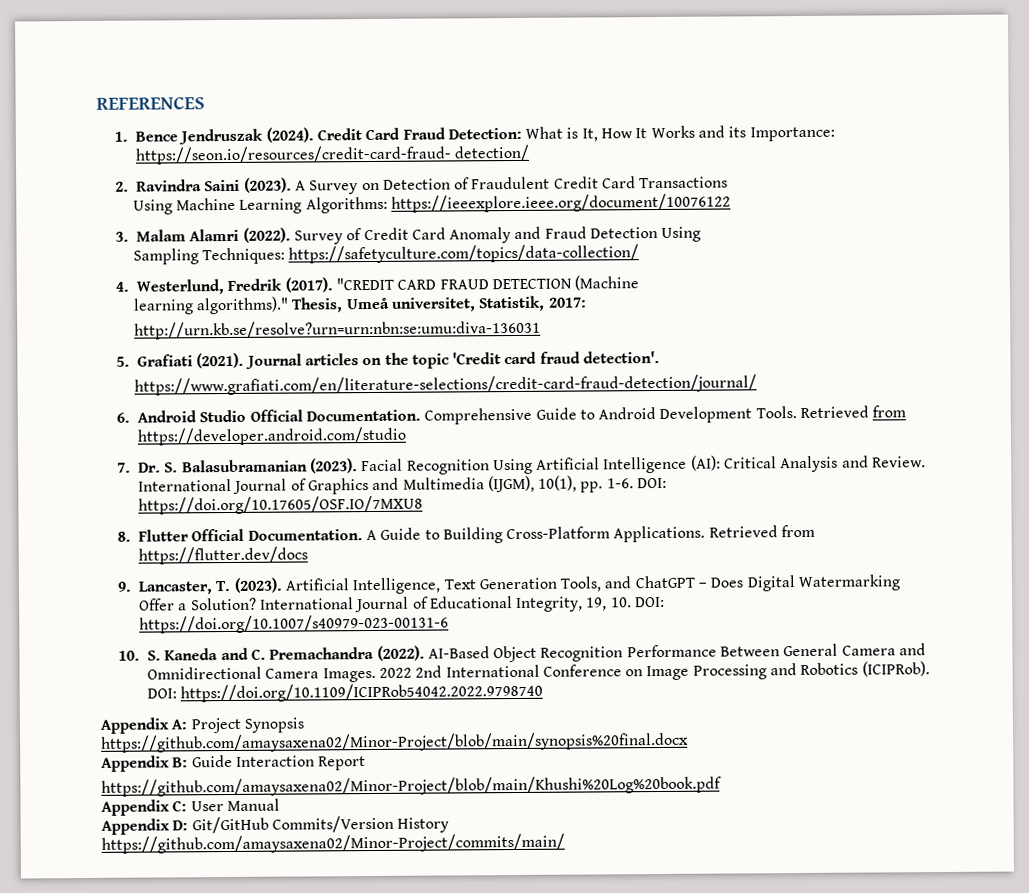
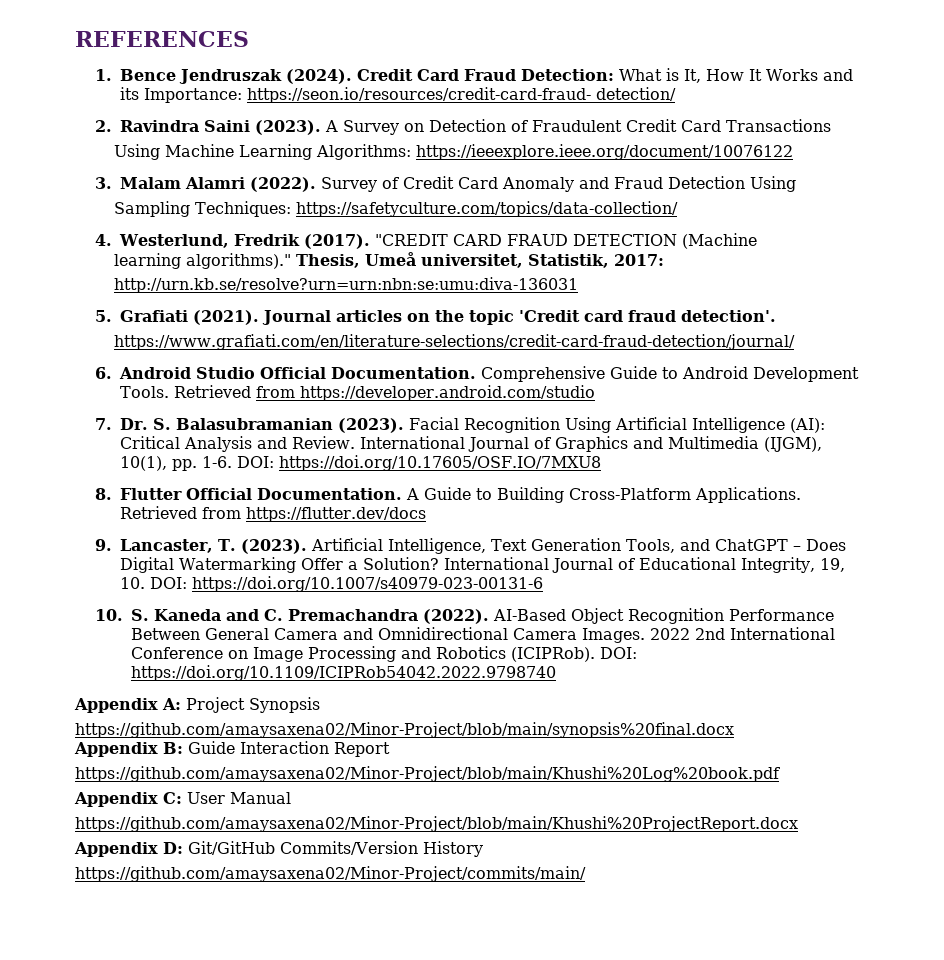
+ https://github.com/amaysaxena02/Minor-Project/blob/main/Khushi%20ProjectReport.docx

